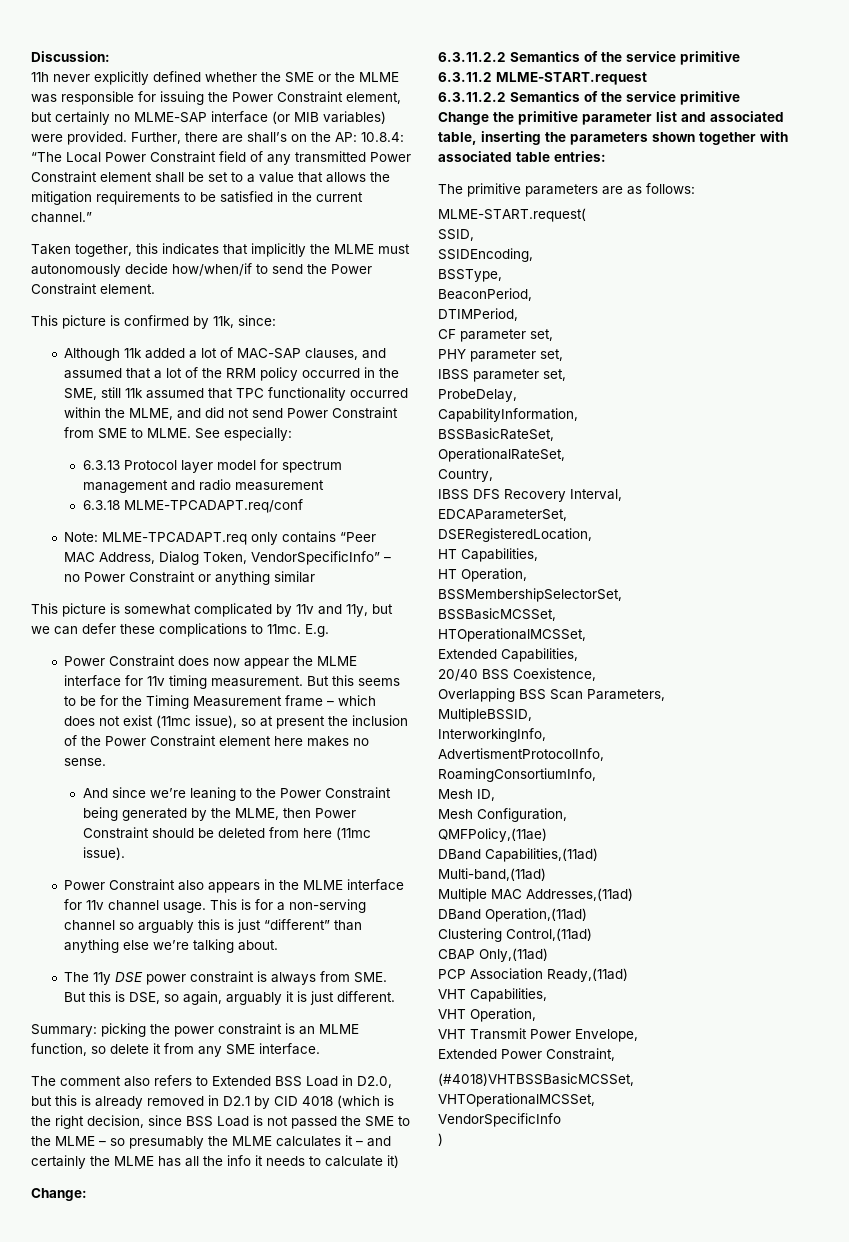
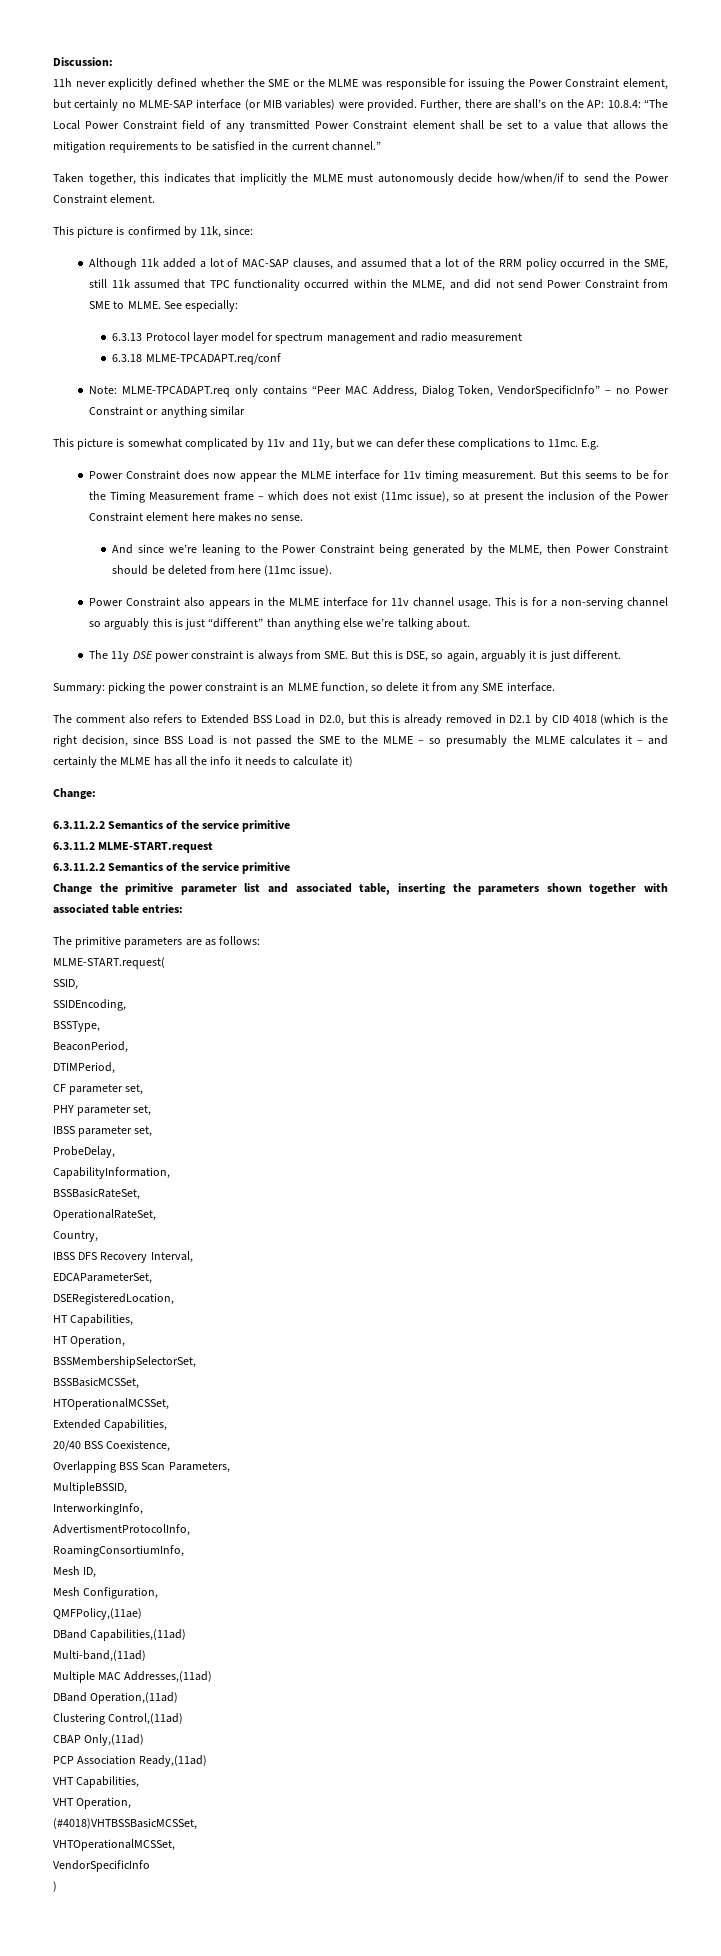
- VHT Transmit Power Envelope,
- Extended Power Constraint,

